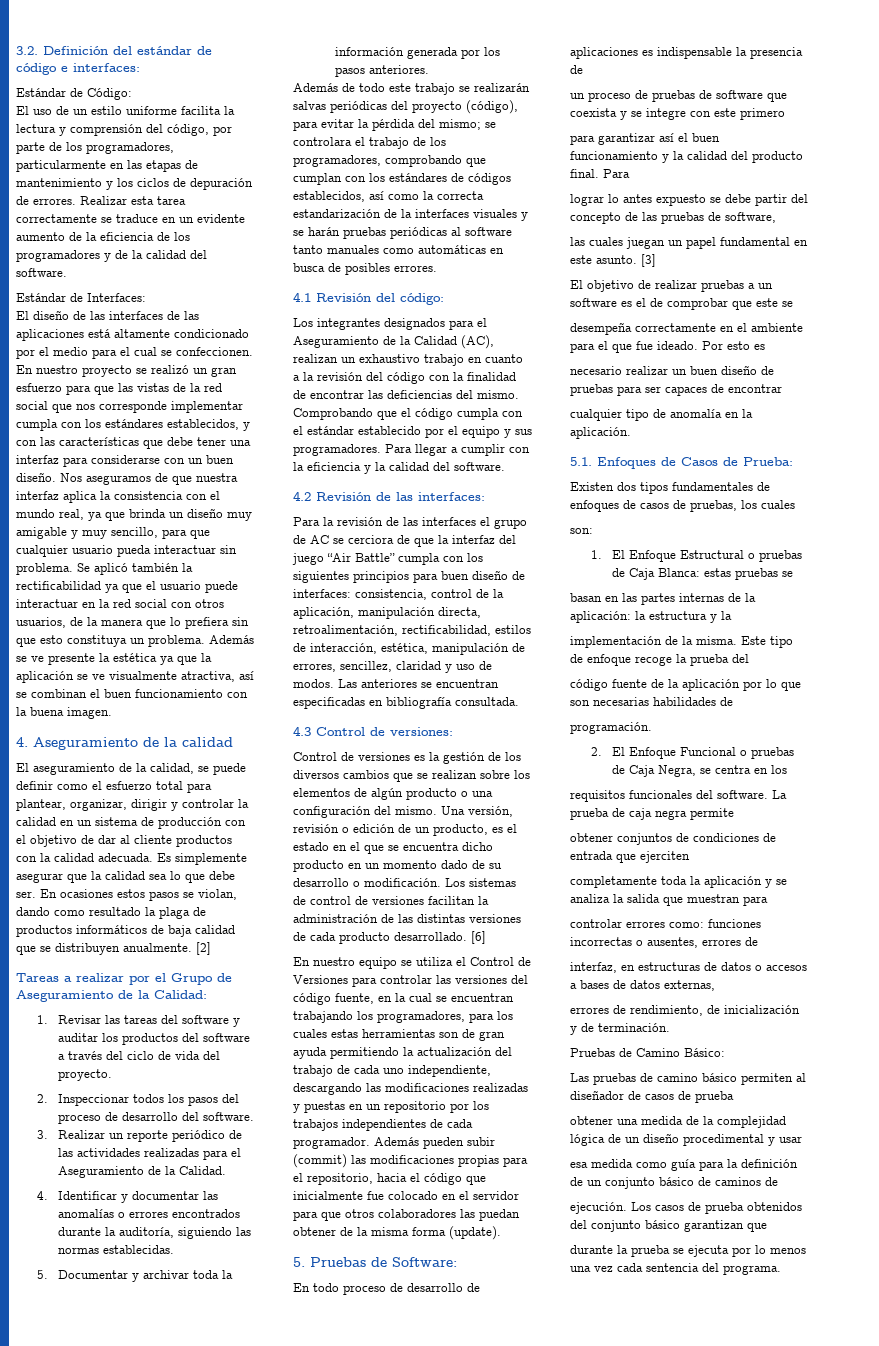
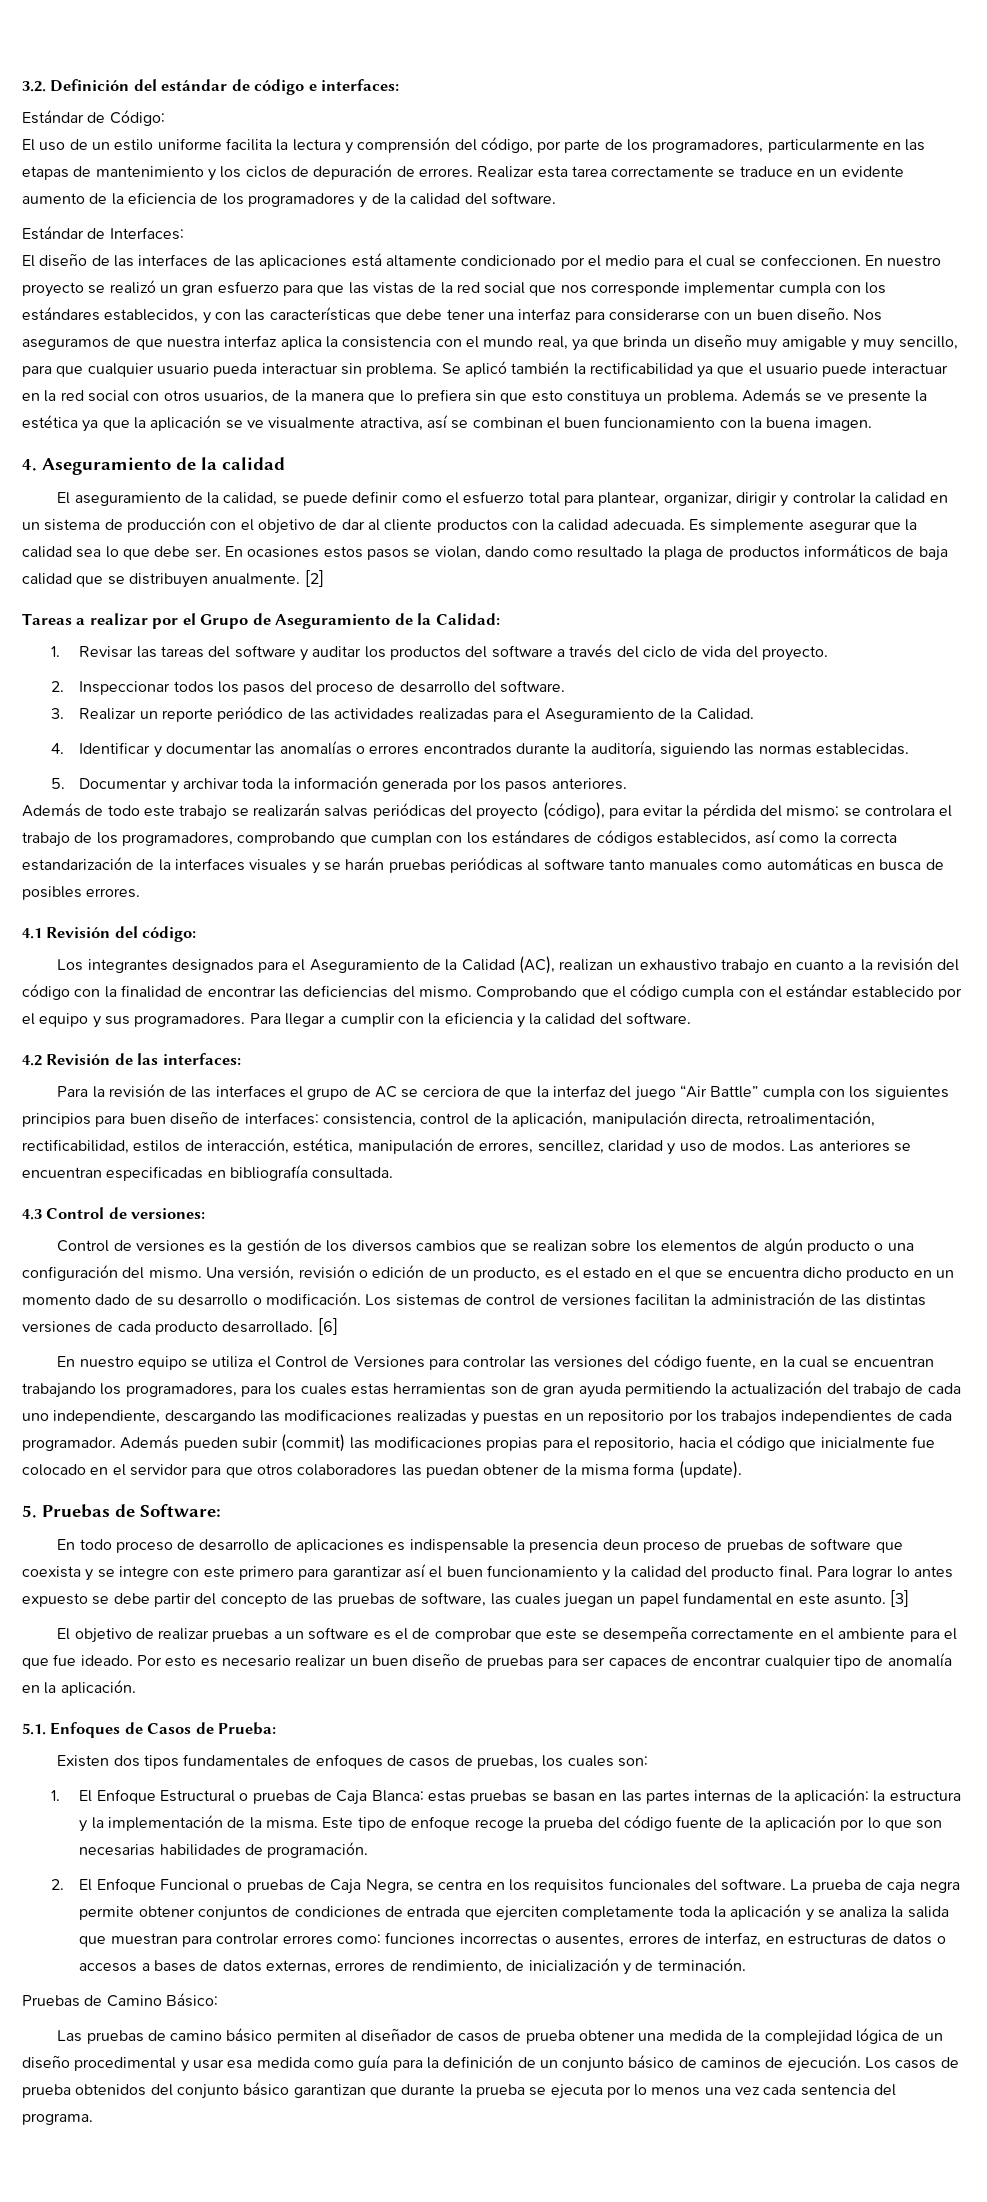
- En todo proceso de desarrollo de aplicaciones es indispensable la presencia de
- un proceso de pruebas de software que coexista y se integre con este primero
- para garantizar así el buen funcionamiento y la calidad del producto final. Para
- lograr lo antes expuesto se debe partir del concepto de las pruebas de software,
- las cuales juegan un papel fundamental en este asunto.
+ En todo proceso de desarrollo de aplicaciones es indispensable la presencia deun proceso de pruebas de software que coexista y se integre con este primero para garantizar así el buen funcionamiento y la calidad del producto final. Para lograr lo antes expuesto se debe partir del concepto de las pruebas de software, las cuales juegan un papel fundamental en este asunto.
- El objetivo de realizar pruebas a un software es el de comprobar que este se
- desempeña correctamente en el ambiente para el que fue ideado.
+ El objetivo de realizar pruebas a un software es el de comprobar que este se desempeña correctamente en el ambiente para el que fue ideado.
- Por esto es
- necesario realizar un buen diseño de pruebas para ser capaces de encontrar
- cualquier tipo de anomalía en la aplicación.
+ Por esto es necesario realizar un buen diseño de pruebas para ser capaces de encontrar cualquier tipo de anomalía en la aplicación.
- Existen dos tipos fundamentales de enfoques de casos de pruebas, los cuales
- son:
+ Existen dos tipos fundamentales de enfoques de casos de pruebas, los cuales son:
- 1. El Enfoque Estructural o pruebas de Caja Blanca: estas pruebas se
- basan en las partes internas de la aplicación: la estructura y la
- implementación de la misma.
+ 1. El Enfoque Estructural o pruebas de Caja Blanca: estas pruebas se basan en las partes internas de la aplicación: la estructura y la implementación de la misma.
- Este tipo de enfoque recoge la prueba del
- código fuente de la aplicación por lo que son necesarias habilidades de
- programación.
+ Este tipo de enfoque recoge la prueba del código fuente de la aplicación por lo que son necesarias habilidades de programación.
- 2. El Enfoque Funcional o pruebas de Caja Negra, se centra en los
- requisitos funcionales del software.
+ 2. El Enfoque Funcional o pruebas de Caja Negra, se centra en los requisitos funcionales del software.
- La prueba de caja negra permite
- obtener conjuntos de condiciones de entrada que ejerciten
- completamente toda la aplicación y se analiza la salida que muestran para
- controlar errores como: funciones incorrectas o ausentes, errores de
- interfaz, en estructuras de datos o accesos a bases de datos externas,
- errores de rendimiento, de inicialización y de terminación.
+ La prueba de caja negra permite obtener conjuntos de condiciones de entrada que ejerciten completamente toda la aplicación y se analiza la salida que muestran para controlar errores como: funciones incorrectas o ausentes, errores de interfaz, en estructuras de datos o accesos a bases de datos externas, errores de rendimiento, de inicialización y de terminación.
- Las pruebas de camino básico permiten al diseñador de casos de prueba
- obtener una medida de la complejidad lógica de un diseño procedimental y usar
- esa medida como guía para la definición de un conjunto básico de caminos de
- ejecución.
+ Las pruebas de camino básico permiten al diseñador de casos de prueba obtener una medida de la complejidad lógica de un diseño procedimental y usar esa medida como guía para la definición de un conjunto básico de caminos de ejecución.
- Los casos de prueba obtenidos del conjunto básico garantizan que
- durante la prueba se ejecuta por lo menos una vez cada sentencia del programa.
+ Los casos de prueba obtenidos del conjunto básico garantizan que durante la prueba se ejecuta por lo menos una vez cada sentencia del programa.

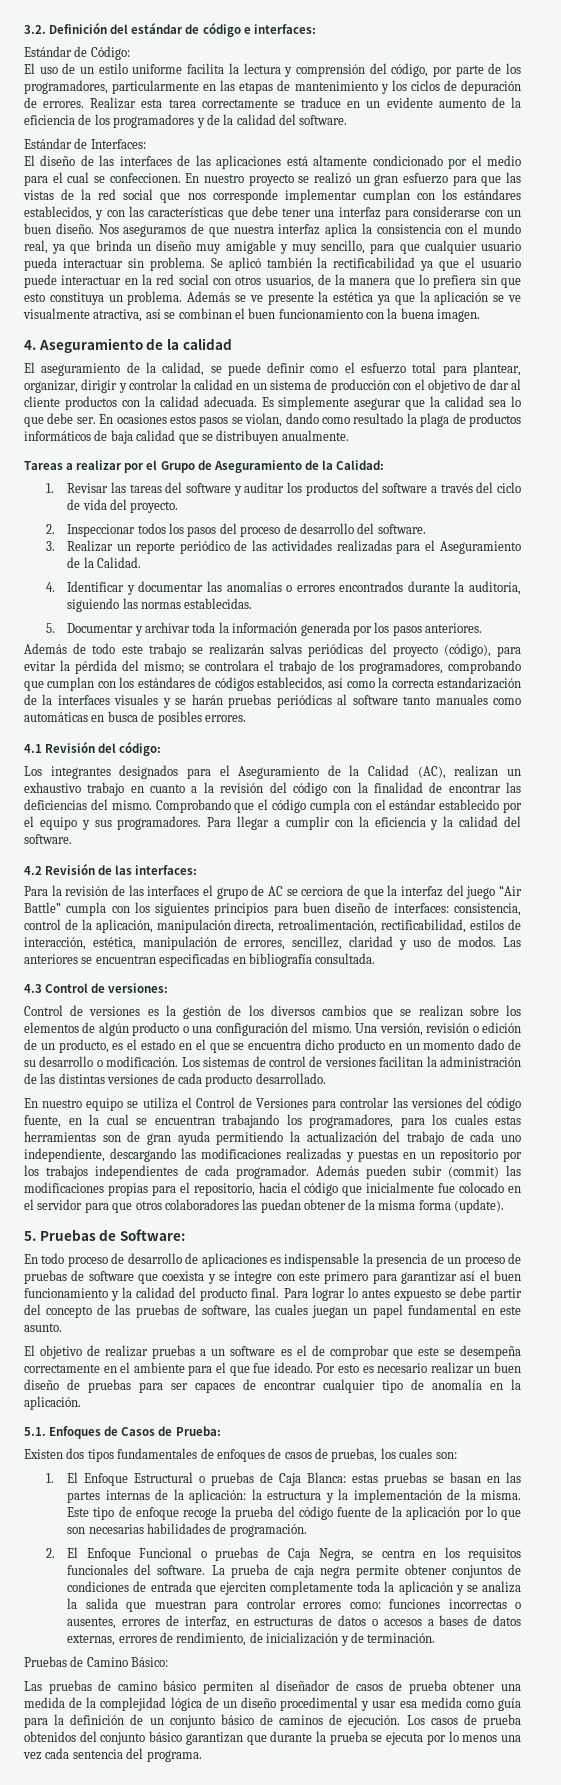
- En nuestro proyecto se realizó un gran esfuerzo para que las vistas de la red social que nos corresponde implementar cumpla con los estándares establecidos, y con las características que debe tener una interfaz para considerarse con un buen diseño.
+ En nuestro proyecto se realizó un gran esfuerzo para que las vistas de la red social que nos corresponde implementar cumplan con los estándares establecidos, y con las características que debe tener una interfaz para considerarse con un buen diseño.
- [2]
- [6]
- En todo proceso de desarrollo de aplicaciones es indispensable la presencia deun proceso de pruebas de software que coexista y se integre con este primero para garantizar así el buen funcionamiento y la calidad del producto final.
+ En todo proceso de desarrollo de aplicaciones es indispensable la presencia de un proceso de pruebas de software que coexista y se integre con este primero para garantizar así el buen funcionamiento y la calidad del producto final.
- [3]

